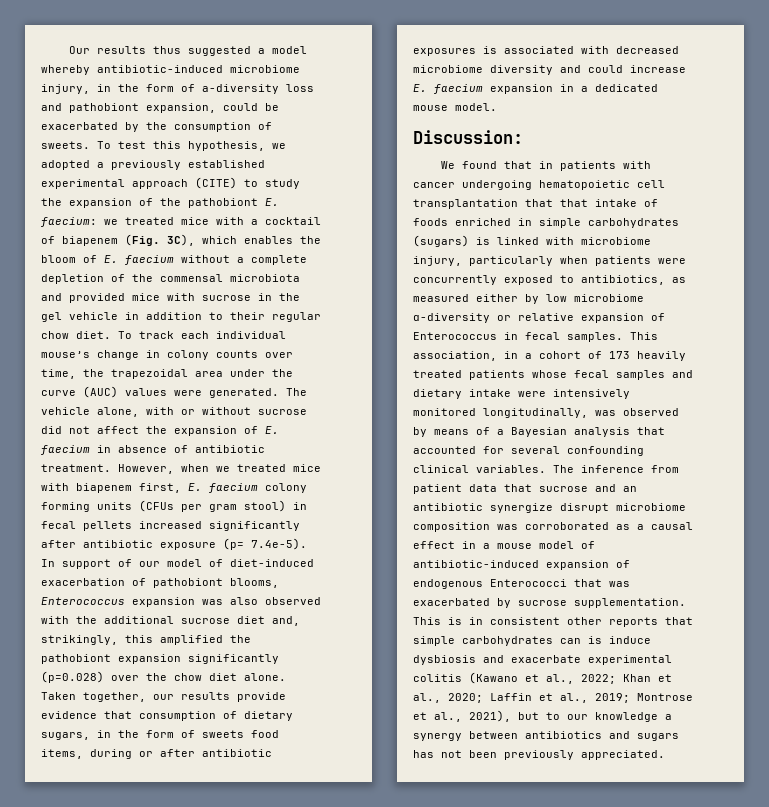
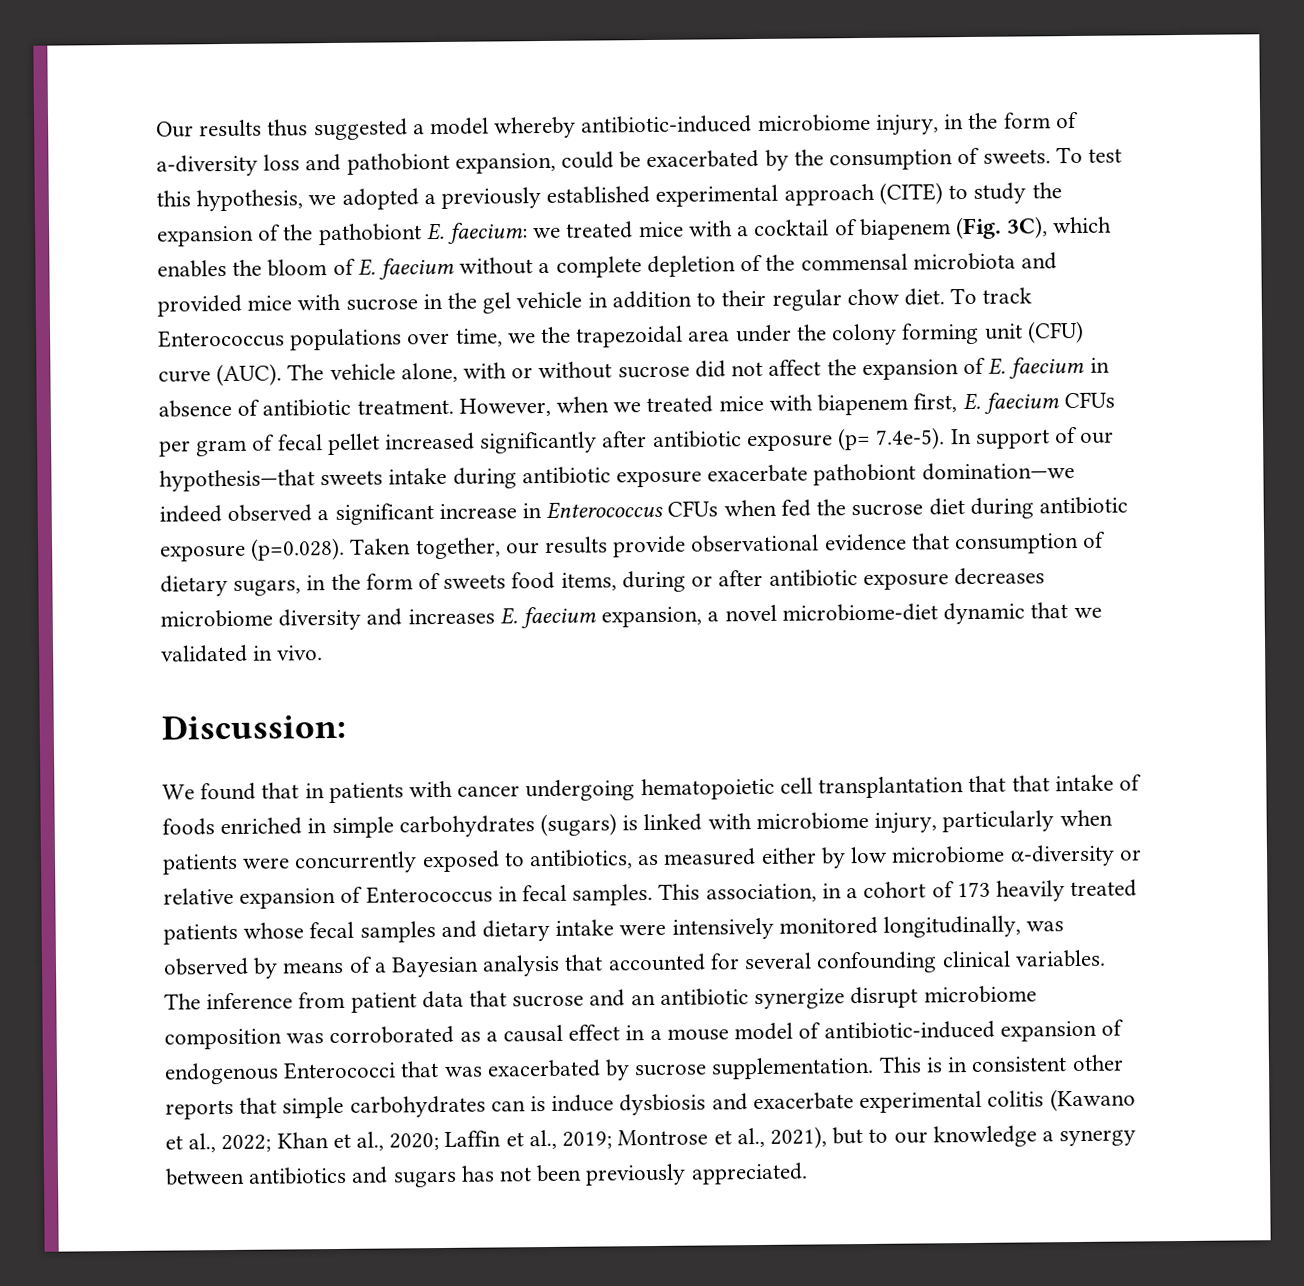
- To track each individual mouse’s change in colony counts over time, the trapezoidal area under the curve (AUC) values were generated.
+ To track Enterococcus populations over time, we the trapezoidal area under the colony forming unit (CFU) curve (AUC).
- However, when we treated mice with biapenem first, E. faecium colony forming units (CFUs per gram stool) in fecal pellets increased significantly after antibiotic exposure (p= 7.4e-5). In support of our model of diet-induced exacerbation of pathobiont blooms, Enterococcus expansion was also observed with the additional sucrose diet and, strikingly, this amplified the pathobiont expansion significantly (p=0.028) over the chow diet alone. Taken together, our results provide evidence that consumption of dietary sugars, in the form of sweets food items, during or after antibiotic exposures is associated with decreased microbiome diversity and could increase E. faecium expansion in a dedicated mouse model.
+ However, when we treated mice with biapenem first, E. faecium CFUs per gram of fecal pellet increased significantly after antibiotic exposure (p= 7.4e-5). In support of our hypothesis—that sweets intake during antibiotic exposure exacerbate pathobiont domination—we indeed observed a significant increase in Enterococcus CFUs when fed the sucrose diet during antibiotic exposure (p=0.028). Taken together, our results provide observational evidence that consumption of dietary sugars, in the form of sweets food items, during or after antibiotic exposure decreases microbiome diversity and increases E. faecium expansion, a novel microbiome-diet dynamic that we validated in vivo.

